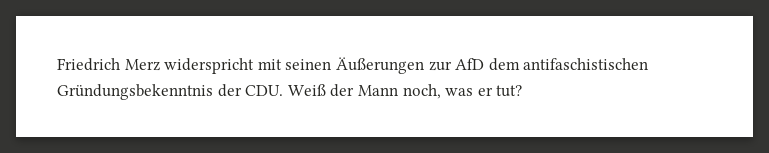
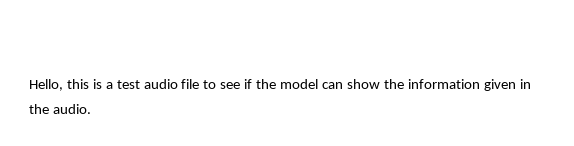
- Friedrich Merz widerspricht mit seinen Äußerungen zur AfD dem antifaschistischen Gründungsbekenntnis der CDU. Weiß der Mann noch, was er tut?
+ Hello, this is a test audio file to see if the model can show the information given in the audio.

